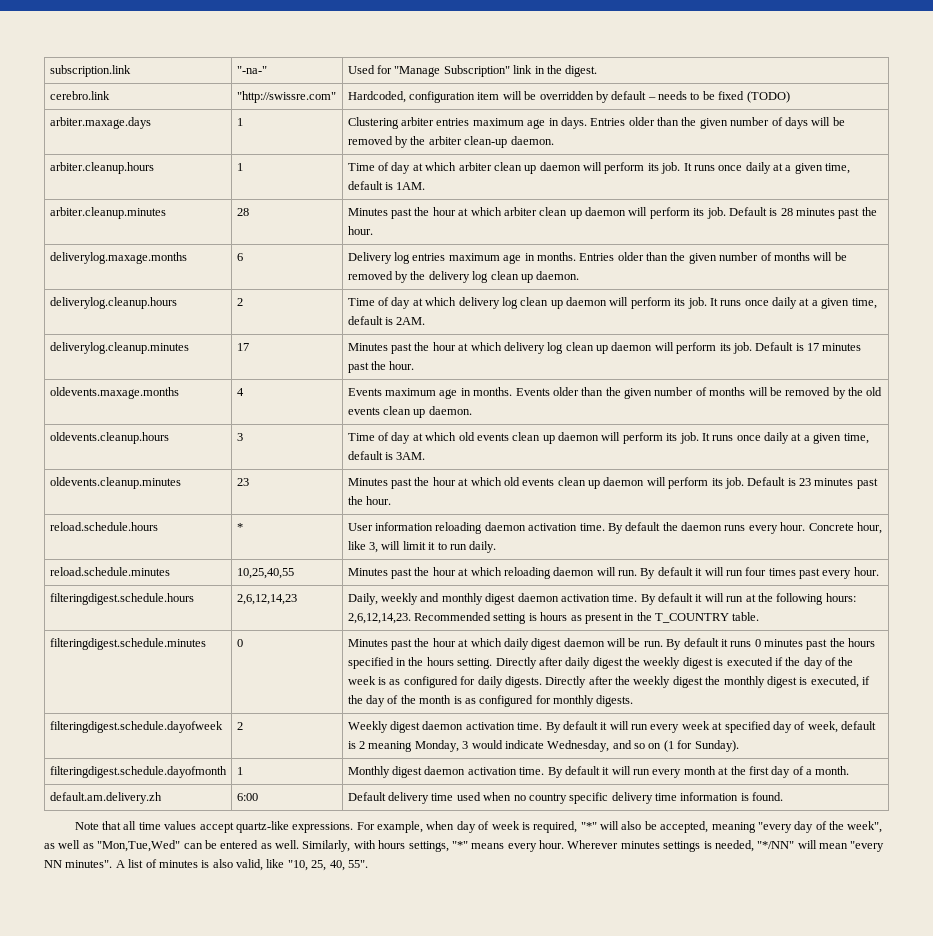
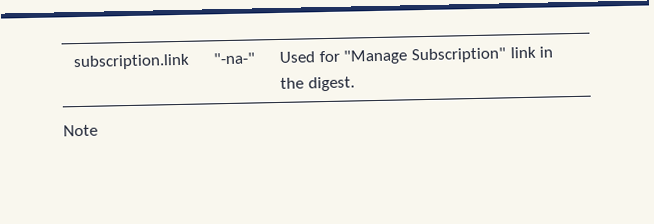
- cerebro.link | "http://swissre.com" | Hardcoded, configuration item will be overridden by default – needs to be fixed (TODO)
- arbiter.maxage.days | 1 | Clustering arbiter entries maximum age in days. Entries older than the given number of days will be removed by the arbiter clean-up daemon.
- arbiter.cleanup.hours | 1 | Time of day at which arbiter clean up daemon will perform its job. It runs once daily at a given time, default is 1AM.
- arbiter.cleanup.minutes | 28 | Minutes past the hour at which arbiter clean up daemon will perform its job. Default is 28 minutes past the hour.
- deliverylog.maxage.months | 6 | Delivery log entries maximum age in months. Entries older than the given number of months will be removed by the delivery log clean up daemon.
- deliverylog.cleanup.hours | 2 | Time of day at which delivery log clean up daemon will perform its job. It runs once daily at a given time, default is 2AM.
- deliverylog.cleanup.minutes | 17 | Minutes past the hour at which delivery log clean up daemon will perform its job. Default is 17 minutes past the hour.
- oldevents.maxage.months | 4 | Events maximum age in months. Events older than the given number of months will be removed by the old events clean up daemon.
- oldevents.cleanup.hours | 3 | Time of day at which old events clean up daemon will perform its job. It runs once daily at a given time, default is 3AM.
- oldevents.cleanup.minutes | 23 | Minutes past the hour at which old events clean up daemon will perform its job. Default is 23 minutes past the hour.
- reload.schedule.hours | * | User information reloading daemon activation time. By default the daemon runs every hour. Concrete hour, like 3, will limit it to run daily.
- reload.schedule.minutes | 10,25,40,55 | Minutes past the hour at which reloading daemon will run. By default it will run four times past every hour.
- filteringdigest.schedule.hours | 2,6,12,14,23 | Daily, weekly and monthly digest daemon activation time. By default it will run at the following hours: 2,6,12,14,23. Recommended setting is hours as present in the T_COUNTRY table.
- filteringdigest.schedule.minutes | 0 | Minutes past the hour at which daily digest daemon will be run. By default it runs 0 minutes past the hours specified in the hours setting. Directly after daily digest the weekly digest is executed if the day of the week is as configured for daily digests. Directly after the weekly digest the monthly digest is executed, if the day of the month is as configured for monthly digests.
- filteringdigest.schedule.dayofweek | 2 | Weekly digest daemon activation time. By default it will run every week at specified day of week, default is 2 meaning Monday, 3 would indicate Wednesday, and so on (1 for Sunday).
- filteringdigest.schedule.dayofmonth | 1 | Monthly digest daemon activation time. By default it will run every month at the first day of a month.
- default.am.delivery.zh | 6:00 | Default delivery time used when no country specific delivery time information is found.
- Note that all time values accept quartz-like expressions. For example, when day of week is required, "*" will also be accepted, meaning "every day of the week", as well as "Mon,Tue,Wed" can be entered as well. Similarly, with hours settings, "*" means every hour. Wherever minutes settings is needed, "*/NN" will mean "every NN minutes". A list of minutes is also valid, like "10, 25, 40, 55".
+ Note

